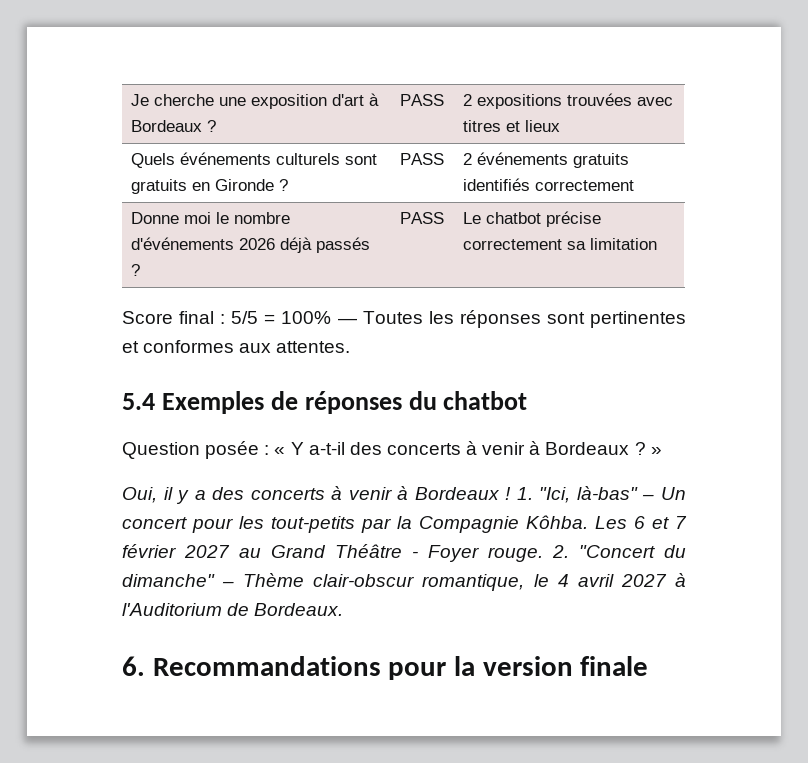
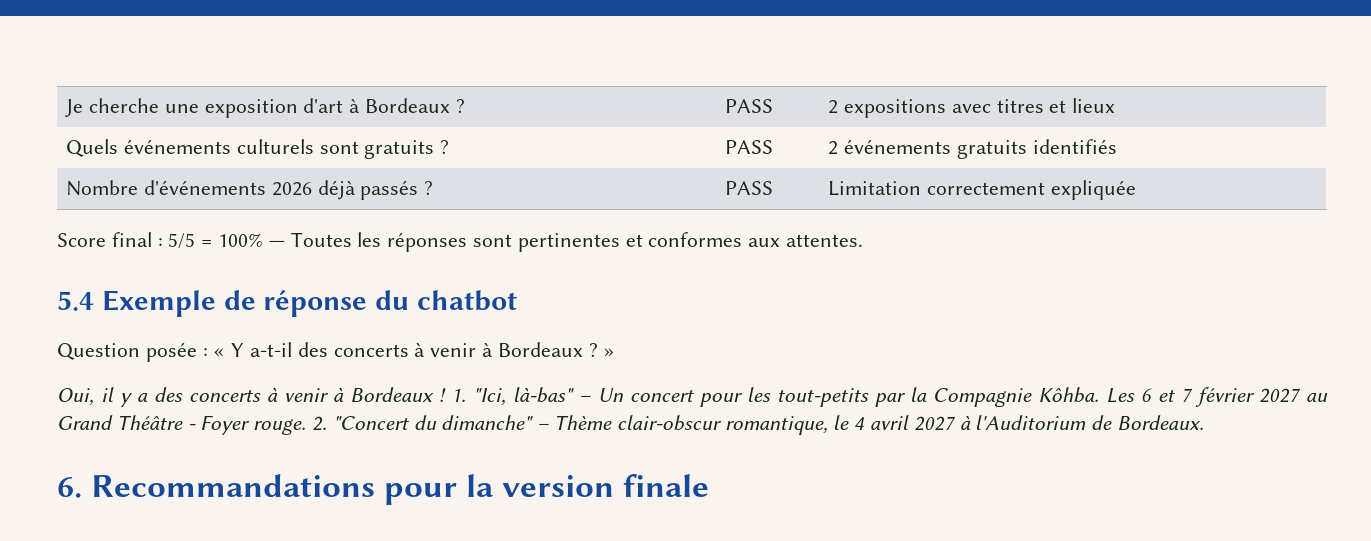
- Je cherche une exposition d'art à Bordeaux ? | PASS | 2 expositions trouvées avec titres et lieux
+ Je cherche une exposition d'art à Bordeaux ? | PASS | 2 expositions avec titres et lieux
- Quels événements culturels sont gratuits en Gironde ? | PASS | 2 événements gratuits identifiés correctement
- Donne moi le nombre d'événements 2026 déjà passés ? | PASS | Le chatbot précise correctement sa limitation
+ Quels événements culturels sont gratuits ? | PASS | 2 événements gratuits identifiés
+ Nombre d'événements 2026 déjà passés ? | PASS | Limitation correctement expliquée
- 5.4 Exemples de réponses du chatbot
+ 5.4 Exemple de réponse du chatbot

